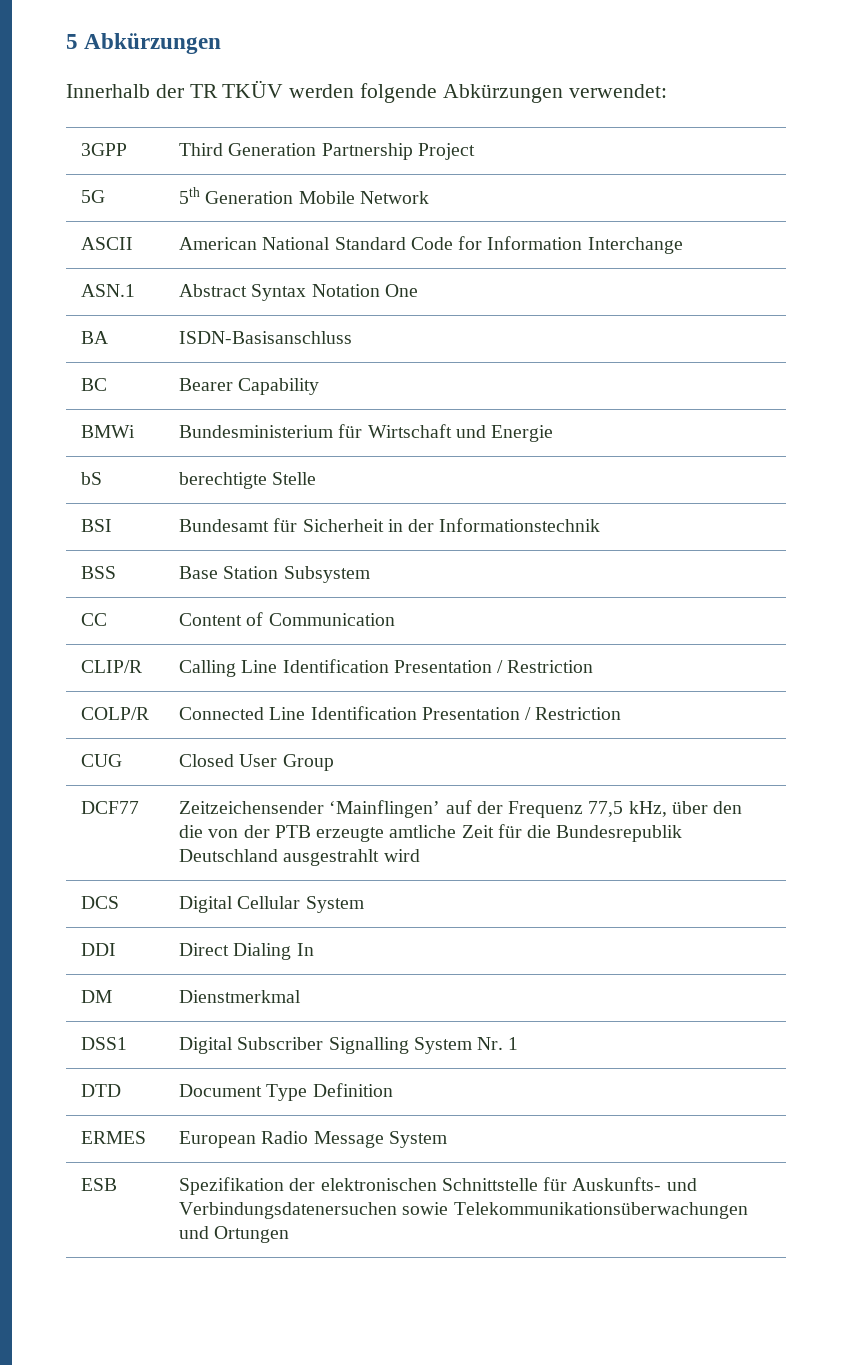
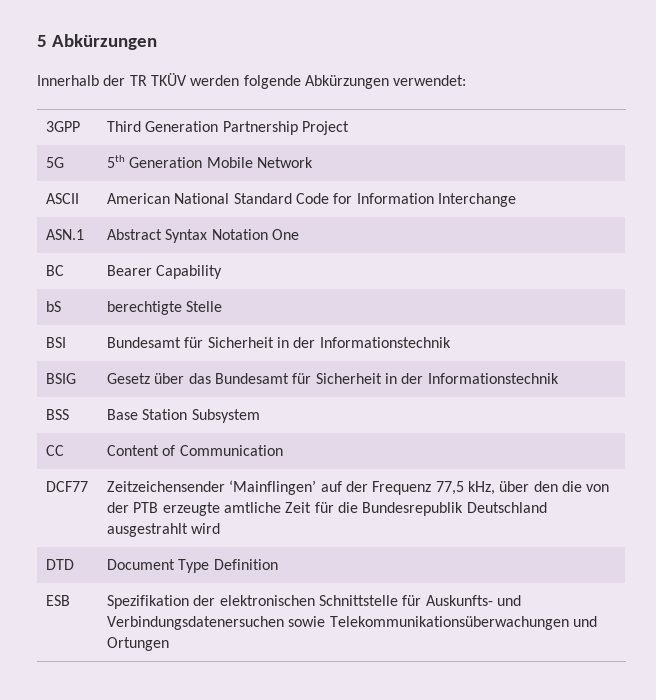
- BA | ISDN-Basisanschluss
- BMWi | Bundesministerium für Wirtschaft und Energie
+ BSIG | Gesetz über das Bundesamt für Sicherheit in der Informationstechnik
- CLIP/R | Calling Line Identification Presentation / Restriction
- COLP/R | Connected Line Identification Presentation / Restriction
- CUG | Closed User Group
- DCS | Digital Cellular System
- DDI | Direct Dialing In
- DM | Dienstmerkmal
- DSS1 | Digital Subscriber Signalling System Nr. 1
- ERMES | European Radio Message System

